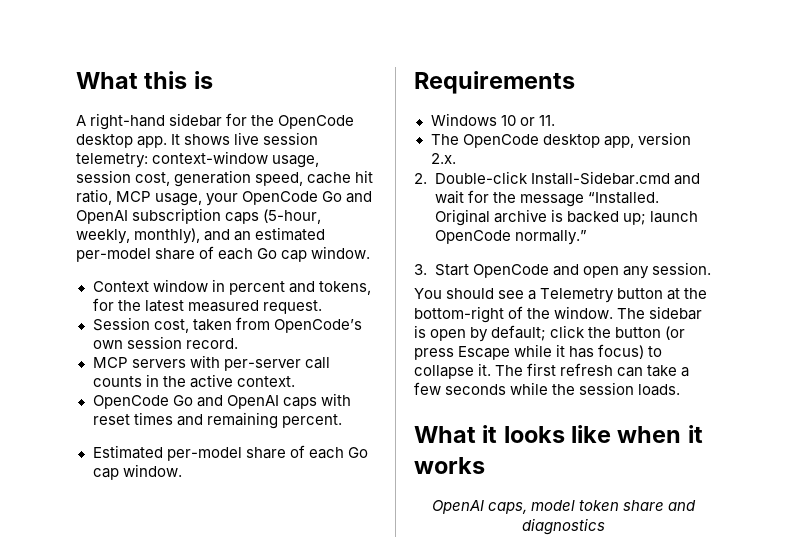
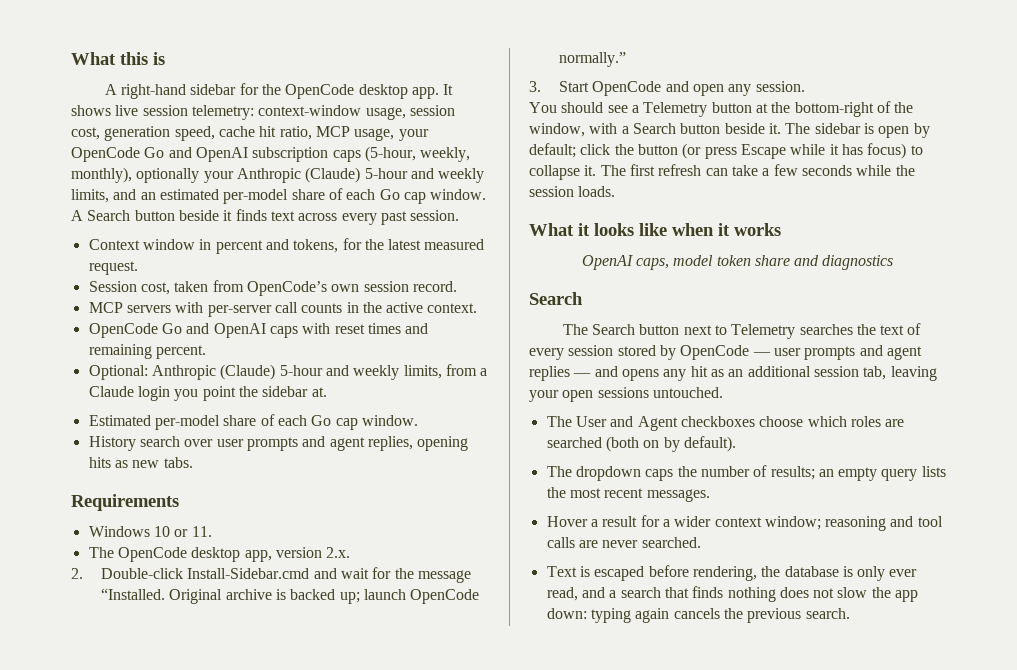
- It shows live session telemetry: context-window usage, session cost, generation speed, cache hit ratio, MCP usage, your OpenCode Go and OpenAI subscription caps (5-hour, weekly, monthly), and an estimated per-model share of each Go cap window.
+ It shows live session telemetry: context-window usage, session cost, generation speed, cache hit ratio, MCP usage, your OpenCode Go and OpenAI subscription caps (5-hour, weekly, monthly), optionally your Anthropic (Claude) 5-hour and weekly limits, and an estimated per-model share of each Go cap window. A Search button beside it finds text across every past session.
+ Optional: Anthropic (Claude) 5-hour and weekly limits, from a Claude login you point the sidebar at.
+ History search over user prompts and agent replies, opening hits as new tabs.
- You should see a Telemetry button at the bottom-right of the window.
+ You should see a Telemetry button at the bottom-right of the window, with a Search button beside it.
  OpenAI caps, model token share and diagnostics
+ Search
+ The Search button next to Telemetry searches the text of every session stored by OpenCode — user prompts and agent replies — and opens any hit as an additional session tab, leaving your open sessions untouched.
+ The User and Agent checkboxes choose which roles are searched (both on by default).
+ The dropdown caps the number of results; an empty query lists the most recent messages.
+ Hover a result for a wider context window; reasoning and tool calls are never searched.
+ Text is escaped before rendering, the database is only ever read, and a search that finds nothing does not slow the app down: typing again cancels the previous search.

